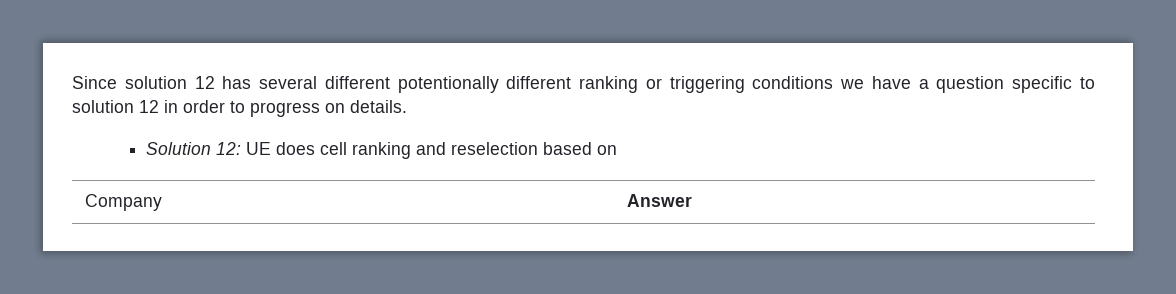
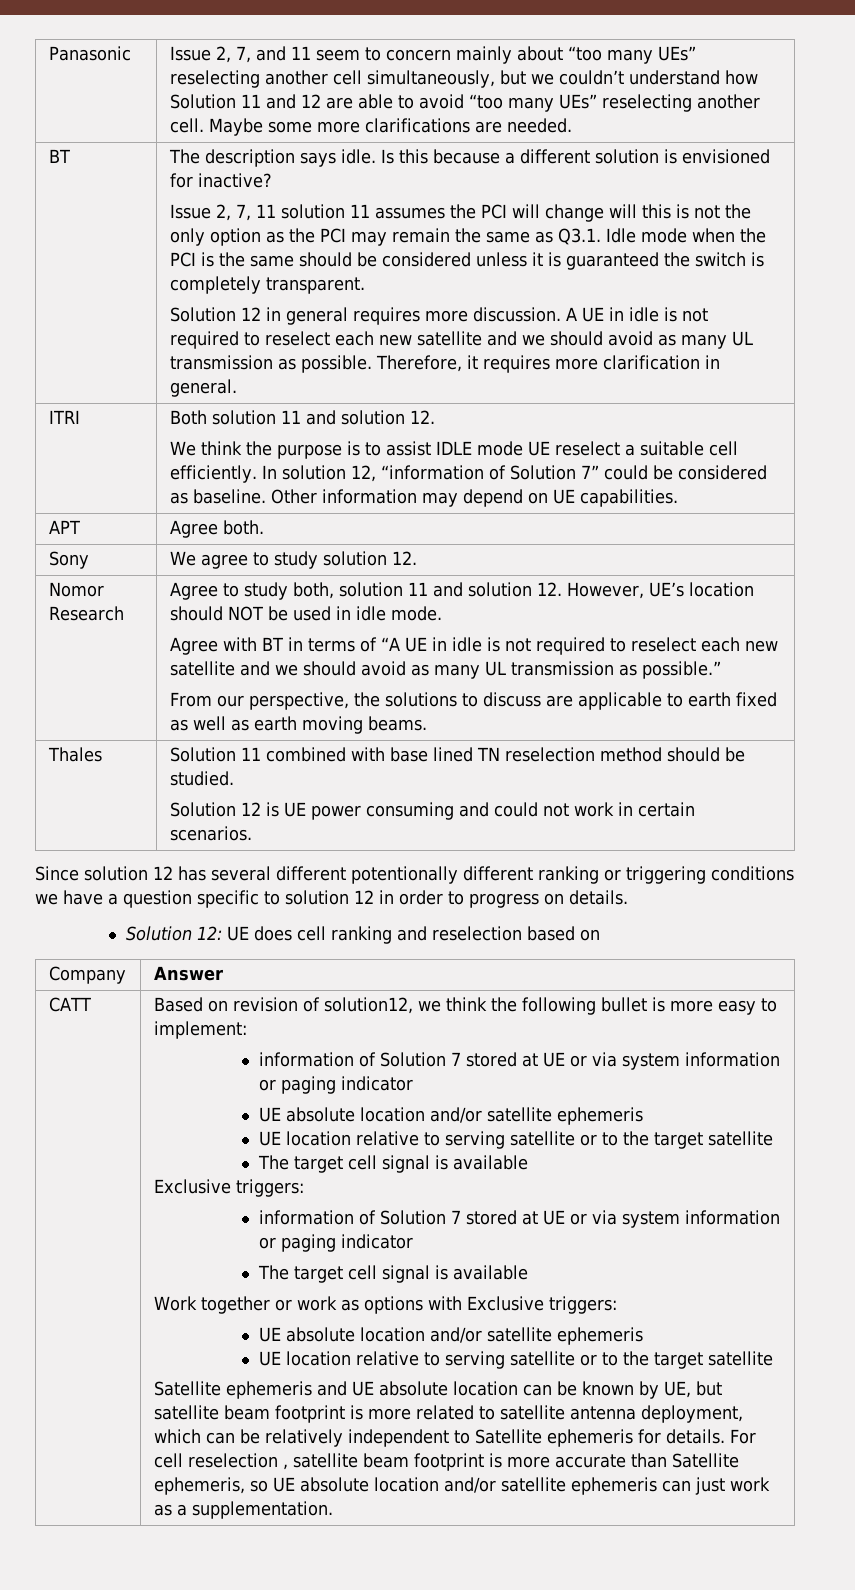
+ Panasonic | Issue 2, 7, and 11 seem to concern mainly about “too many UEs” reselecting another cell simultaneously, but we couldn’t understand how Solution 11 and 12 are able to avoid “too many UEs” reselecting another cell. Maybe some more clarifications are needed.
+ BT | The description says idle. Is this because a different solution is envisioned for inactive?
+ Issue 2, 7, 11 solution 11 assumes the PCI will change will this is not the only option as the PCI may remain the same as Q3.1. Idle mode when the PCI is the same should be considered unless it is guaranteed the switch is completely transparent.
+ Solution 12 in general requires more discussion. A UE in idle is not required to reselect each new satellite and we should avoid as many UL transmission as possible. Therefore, it requires more clarification in general.
+ ITRI | Both solution 11 and solution 12.
+ We think the purpose is to assist IDLE mode UE reselect a suitable cell efficiently. In solution 12, “information of Solution 7” could be considered as baseline. Other information may depend on UE capabilities.
+ APT | Agree both.
+ Sony | We agree to study solution 12.
+ Nomor Research | Agree to study both, solution 11 and solution 12. However, UE’s location should NOT be used in idle mode.
+ Agree with BT in terms of “A UE in idle is not required to reselect each new satellite and we should avoid as many UL transmission as possible.”
+ From our perspective, the solutions to discuss are applicable to earth fixed as well as earth moving beams.
+ Thales | Solution 11 combined with base lined TN reselection method should be studied.
+ Solution 12 is UE power consuming and could not work in certain scenarios.
+ CATT | Based on revision of solution12, we think the following bullet is more easy to implement:
+ information of Solution 7 stored at UE or via system information or paging indicator
+ UE absolute location and/or satellite ephemeris
+ UE location relative to serving satellite or to the target satellite
+ The target cell signal is available
+ Exclusive triggers:
+ information of Solution 7 stored at UE or via system information or paging indicator
+ The target cell signal is available
+ Work together or work as options with Exclusive triggers:
+ UE absolute location and/or satellite ephemeris
+ UE location relative to serving satellite or to the target satellite
+ Satellite ephemeris and UE absolute location can be known by UE, but satellite beam footprint is more related to satellite antenna deployment, which can be relatively independent to Satellite ephemeris for details. For cell reselection , satellite beam footprint is more accurate than Satellite ephemeris, so UE absolute location and/or satellite ephemeris can just work as a supplementation.

